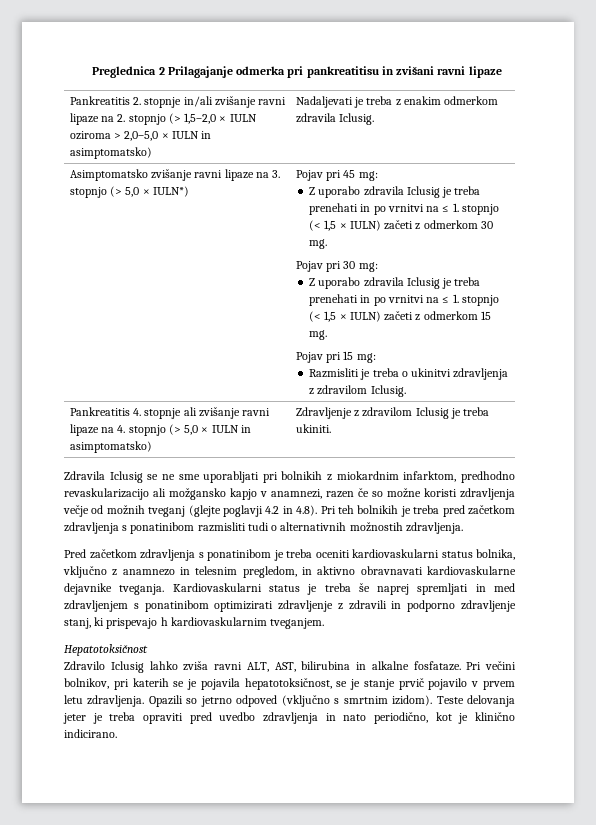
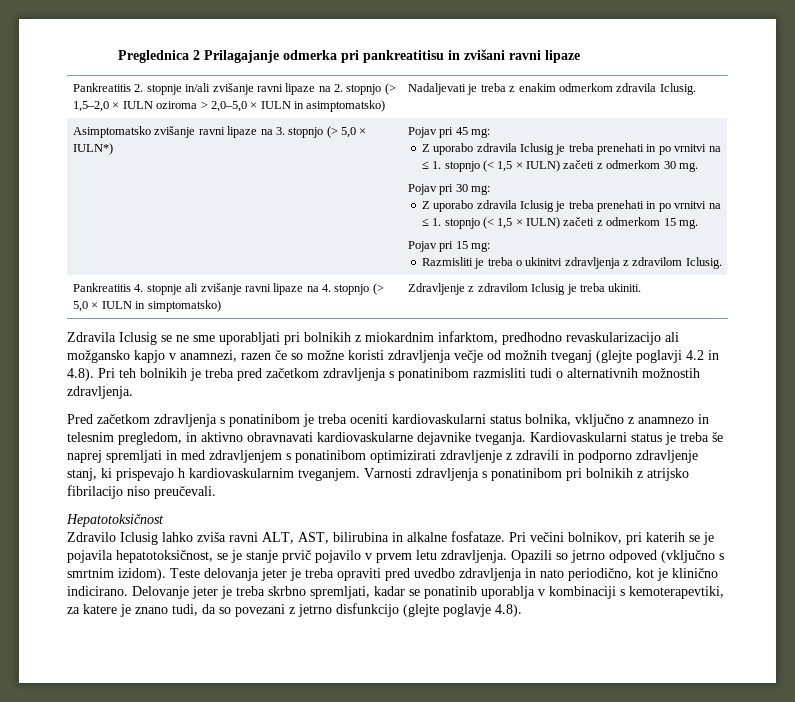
- Pankreatitis 4. stopnje ali zvišanje ravni lipaze na 4. stopnjo (> 5,0 × IULN in asimptomatsko) | Zdravljenje z zdravilom Iclusig je treba ukiniti.
+ Pankreatitis 4. stopnje ali zvišanje ravni lipaze na 4. stopnjo (> 5,0 × IULN in simptomatsko) | Zdravljenje z zdravilom Iclusig je treba ukiniti.
+ Varnosti zdravljenja s ponatinibom pri bolnikih z atrijsko fibrilacijo niso preučevali.
+ Delovanje jeter je treba skrbno spremljati, kadar se ponatinib uporablja v kombinaciji s kemoterapevtiki, za katere je znano tudi, da so povezani z jetrno disfunkcijo (glejte poglavje 4.8).

